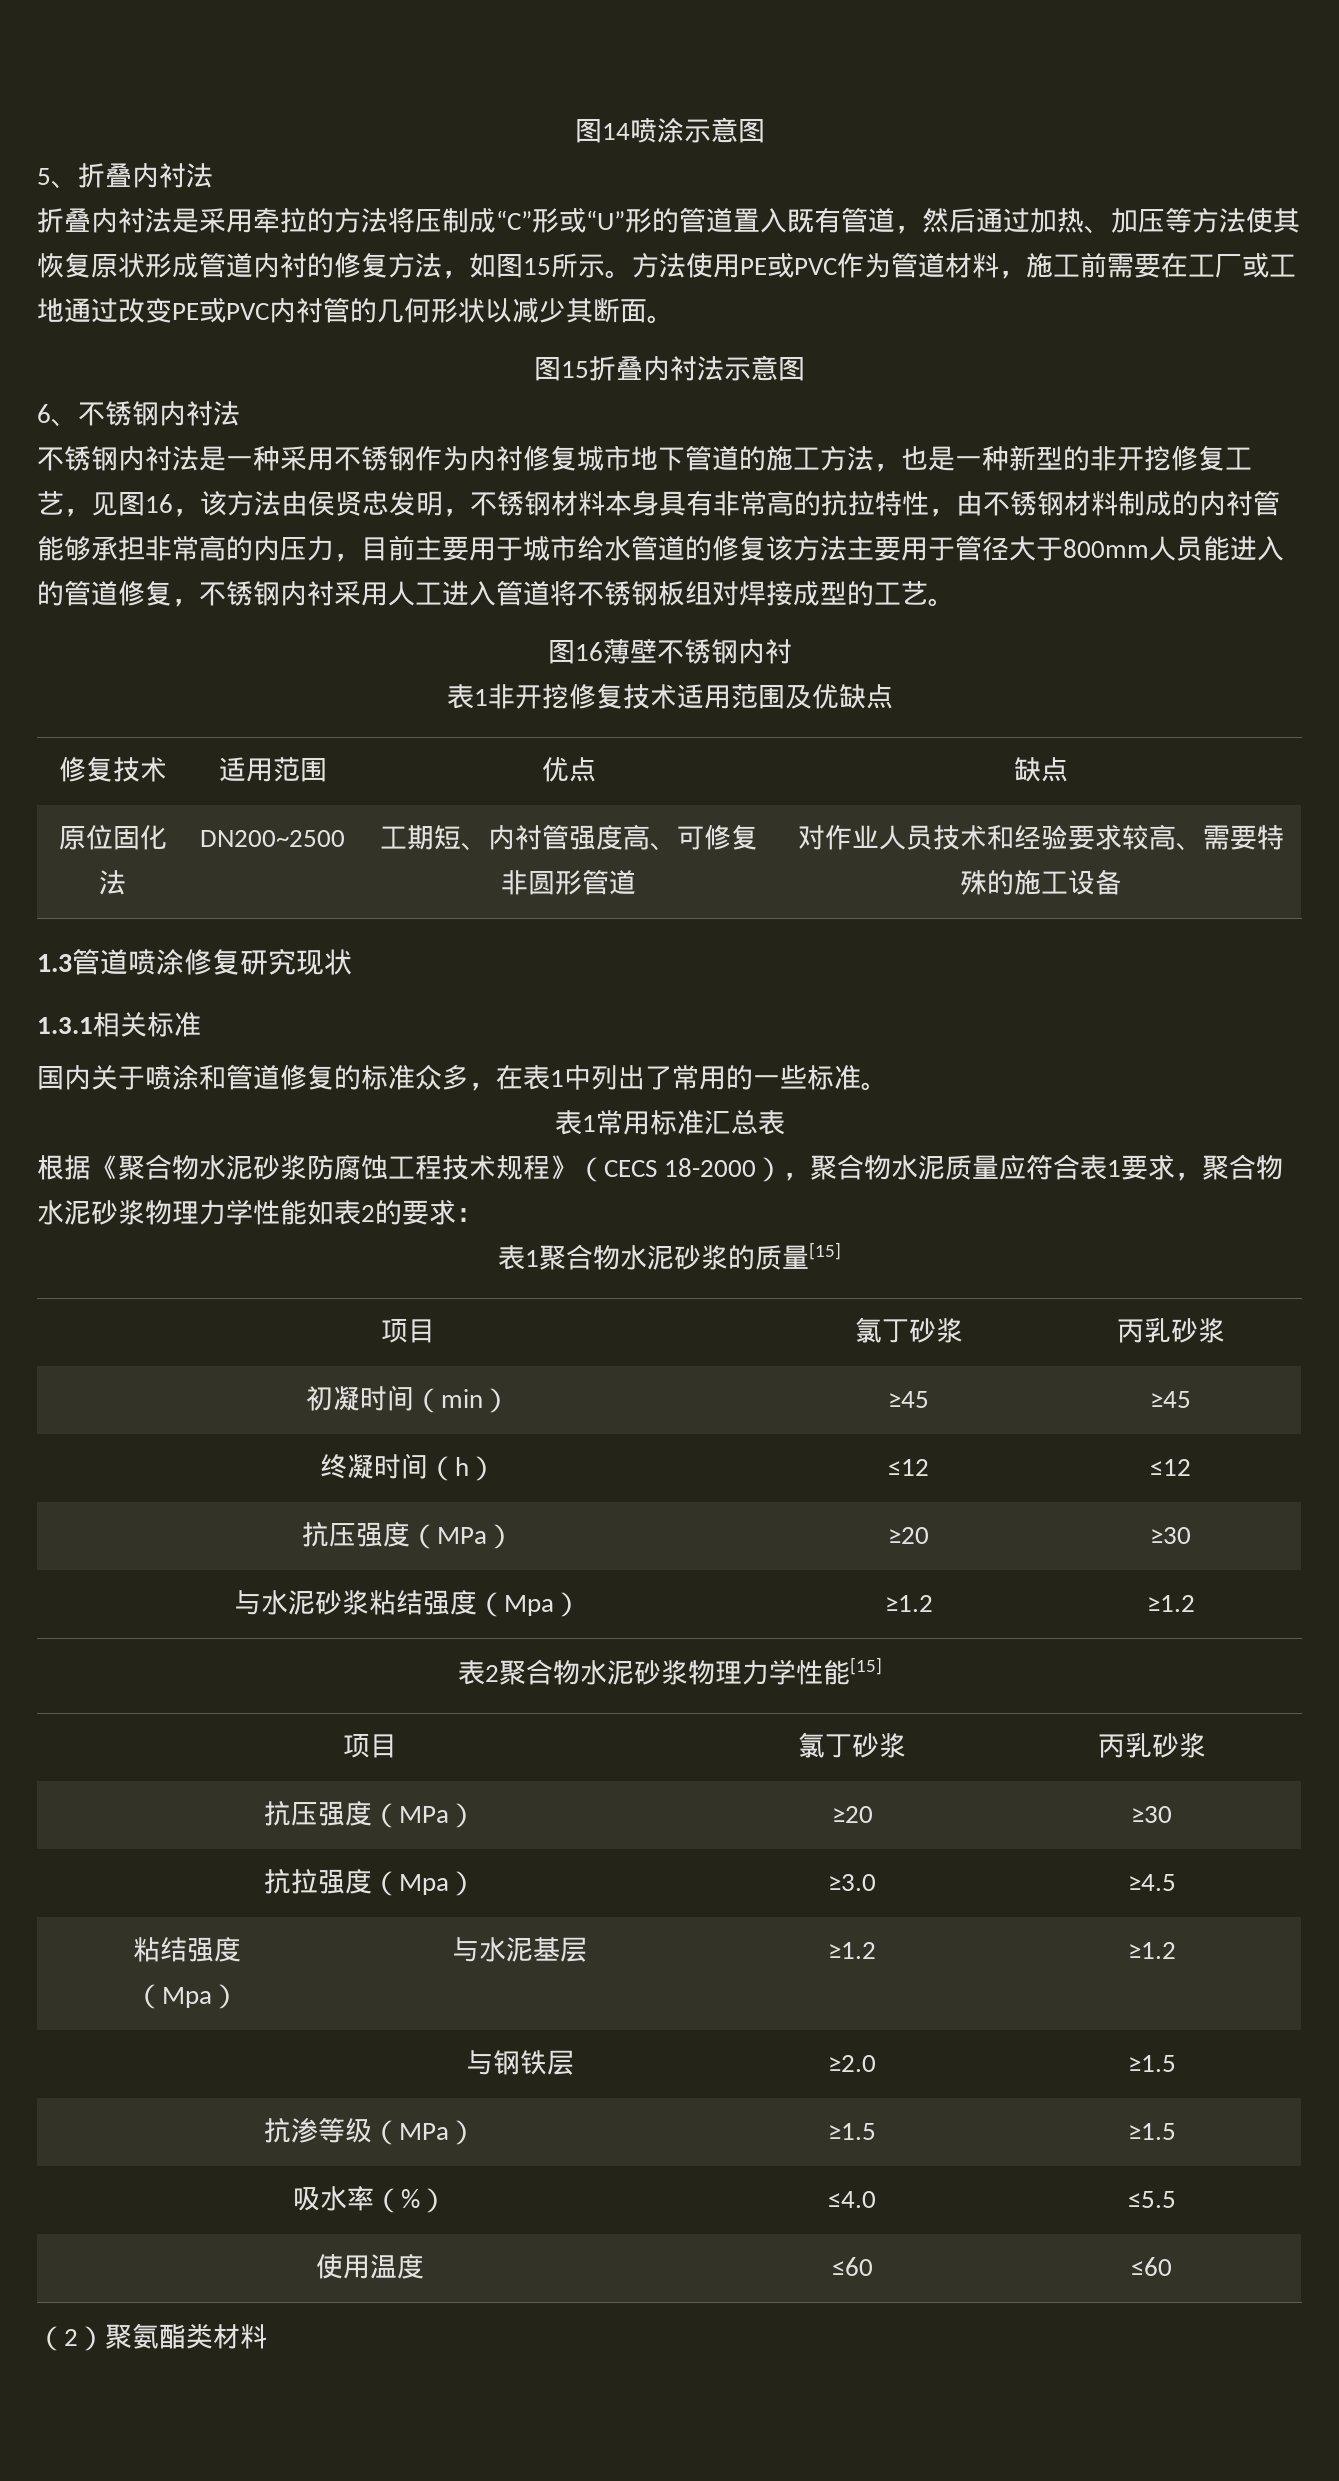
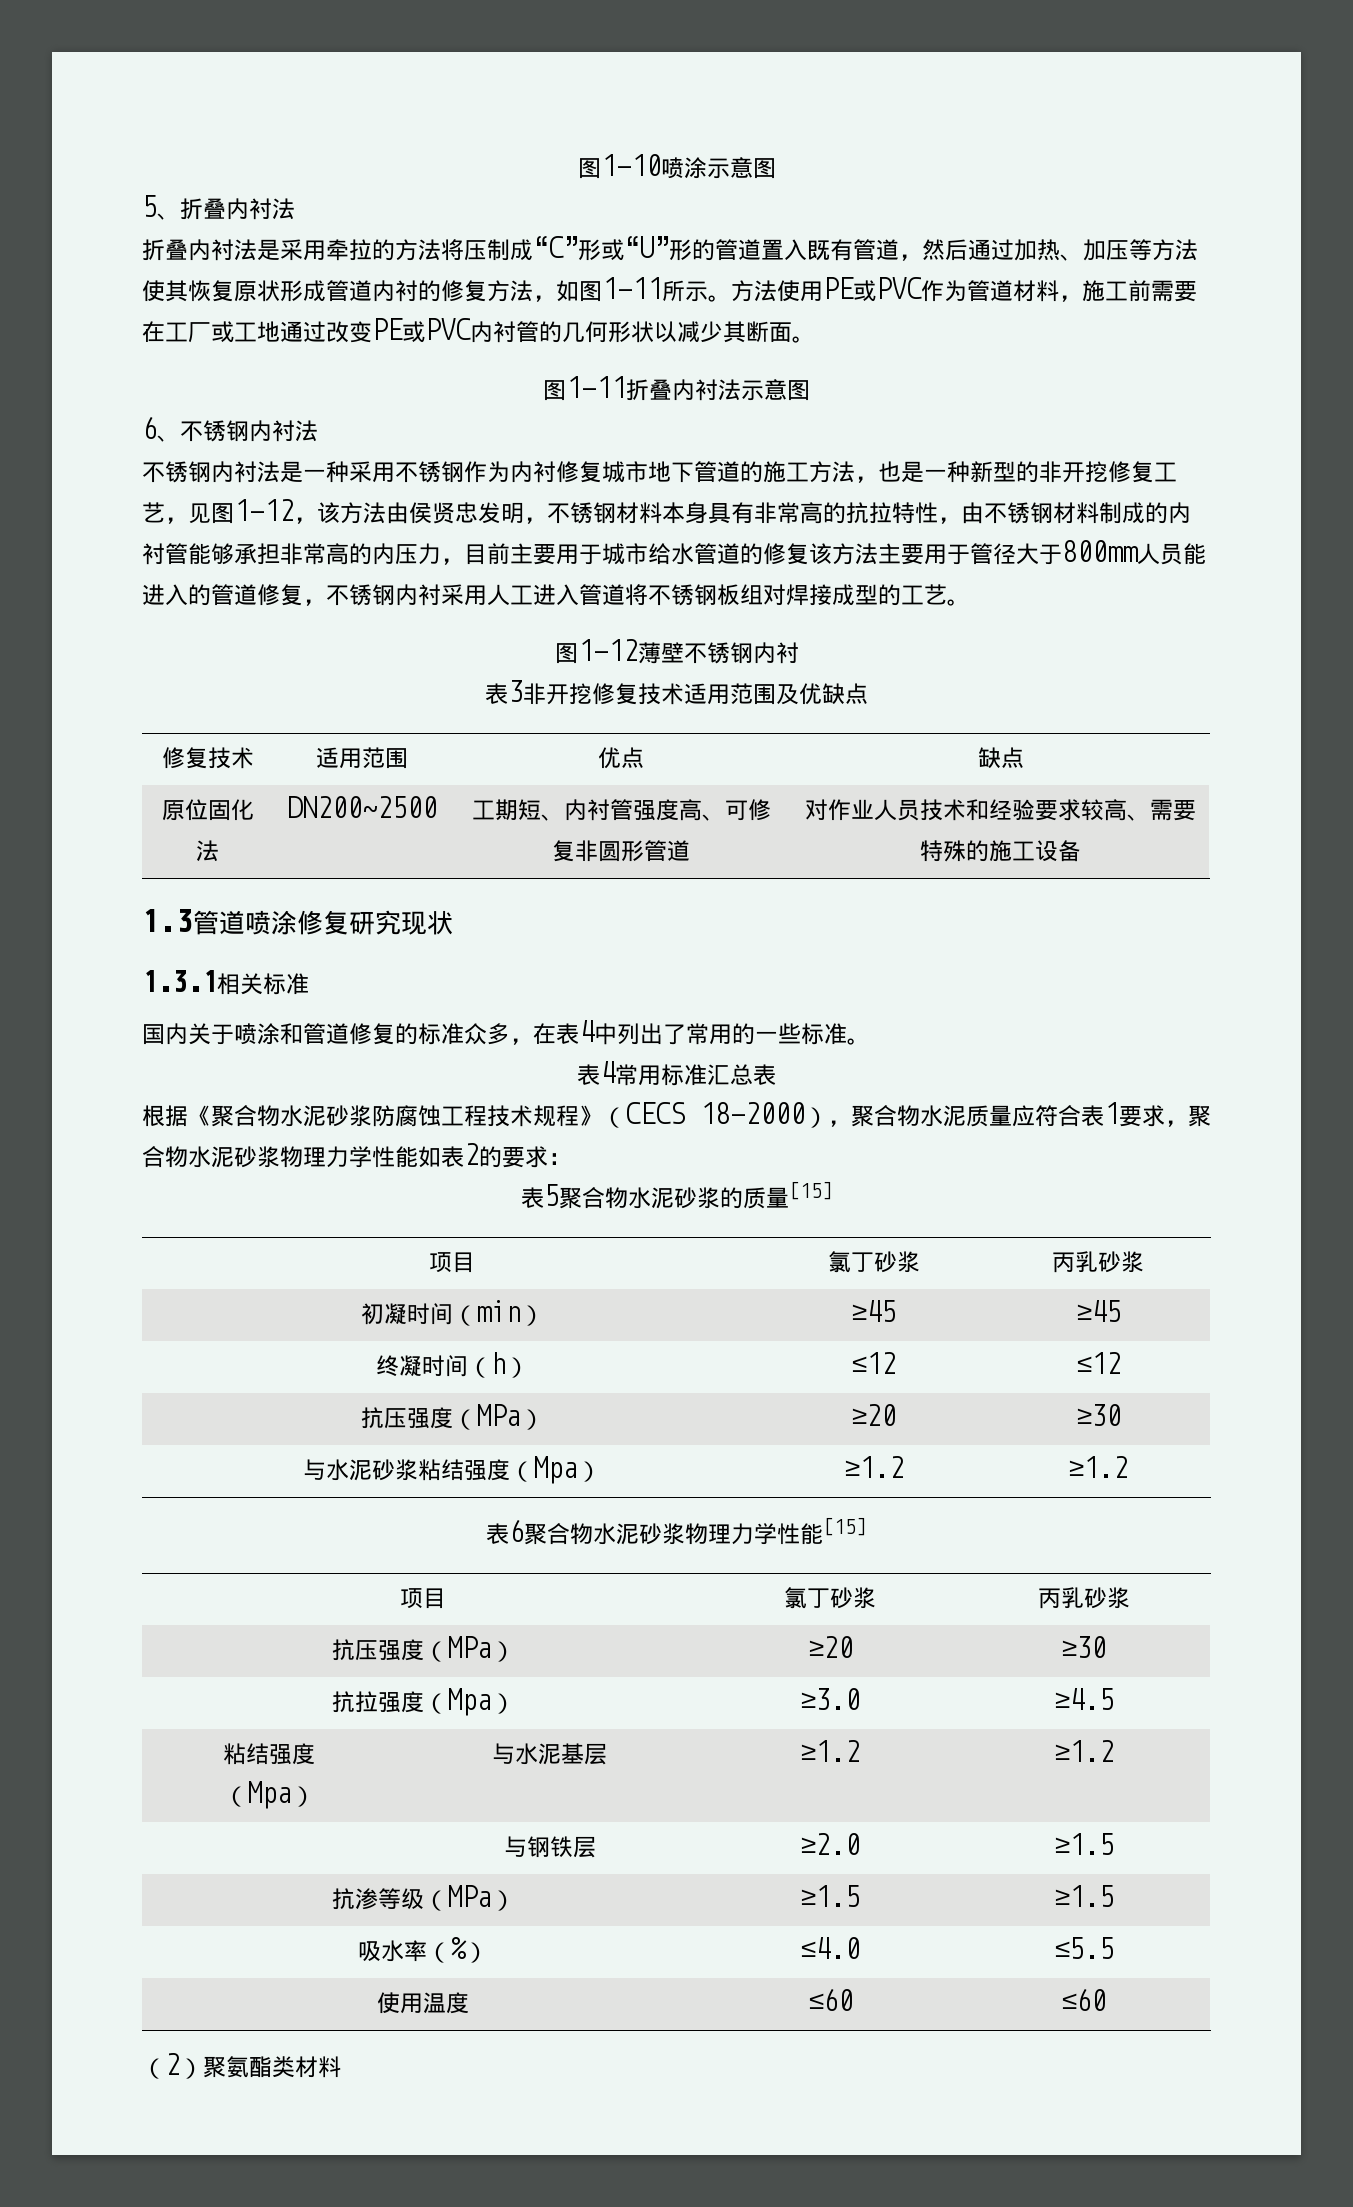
- 图14喷涂示意图
+ 图1-10喷涂示意图
- 折叠内衬法是采用牵拉的方法将压制成“C”形或“U”形的管道置入既有管道，然后通过加热、加压等方法使其恢复原状形成管道内衬的修复方法，如图15所示。
+ 折叠内衬法是采用牵拉的方法将压制成“C”形或“U”形的管道置入既有管道，然后通过加热、加压等方法使其恢复原状形成管道内衬的修复方法，如图1-11所示。
- 图15折叠内衬法示意图
+ 图1-11折叠内衬法示意图
- 不锈钢内衬法是一种采用不锈钢作为内衬修复城市地下管道的施工方法，也是一种新型的非开挖修复工艺，见图16，该方法由侯贤忠发明，不锈钢材料本身具有非常高的抗拉特性，由不锈钢材料制成的内衬管能够承担非常高的内压力，目前主要用于城市给水管道的修复该方法主要用于管径大于800mm人员能进入的管道修复，不锈钢内衬采用人工进入管道将不锈钢板组对焊接成型的工艺。
+ 不锈钢内衬法是一种采用不锈钢作为内衬修复城市地下管道的施工方法，也是一种新型的非开挖修复工艺，见图1-12，该方法由侯贤忠发明，不锈钢材料本身具有非常高的抗拉特性，由不锈钢材料制成的内衬管能够承担非常高的内压力，目前主要用于城市给水管道的修复该方法主要用于管径大于800mm人员能进入的管道修复，不锈钢内衬采用人工进入管道将不锈钢板组对焊接成型的工艺。
- 图16薄壁不锈钢内衬
+ 图1-12薄壁不锈钢内衬
- 表1非开挖修复技术适用范围及优缺点
+ 表3非开挖修复技术适用范围及优缺点
- 国内关于喷涂和管道修复的标准众多，在表1中列出了常用的一些标准。
+ 国内关于喷涂和管道修复的标准众多，在表4中列出了常用的一些标准。
- 表1常用标准汇总表
+ 表4常用标准汇总表
- 表1聚合物水泥砂浆的质量[15]
+ 表5聚合物水泥砂浆的质量[15]
- 表2聚合物水泥砂浆物理力学性能[15]
+ 表6聚合物水泥砂浆物理力学性能[15]

